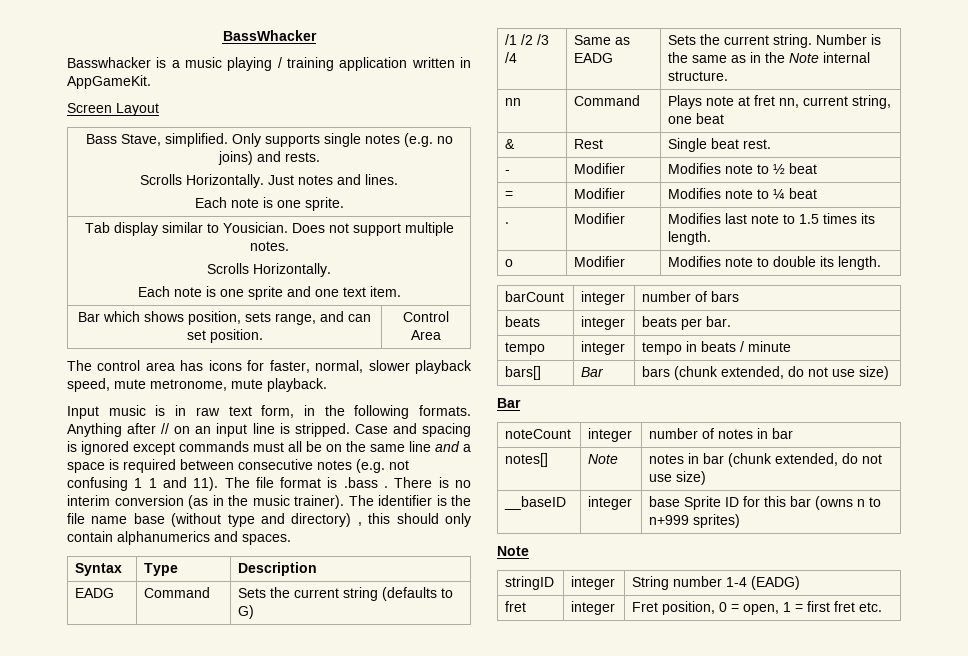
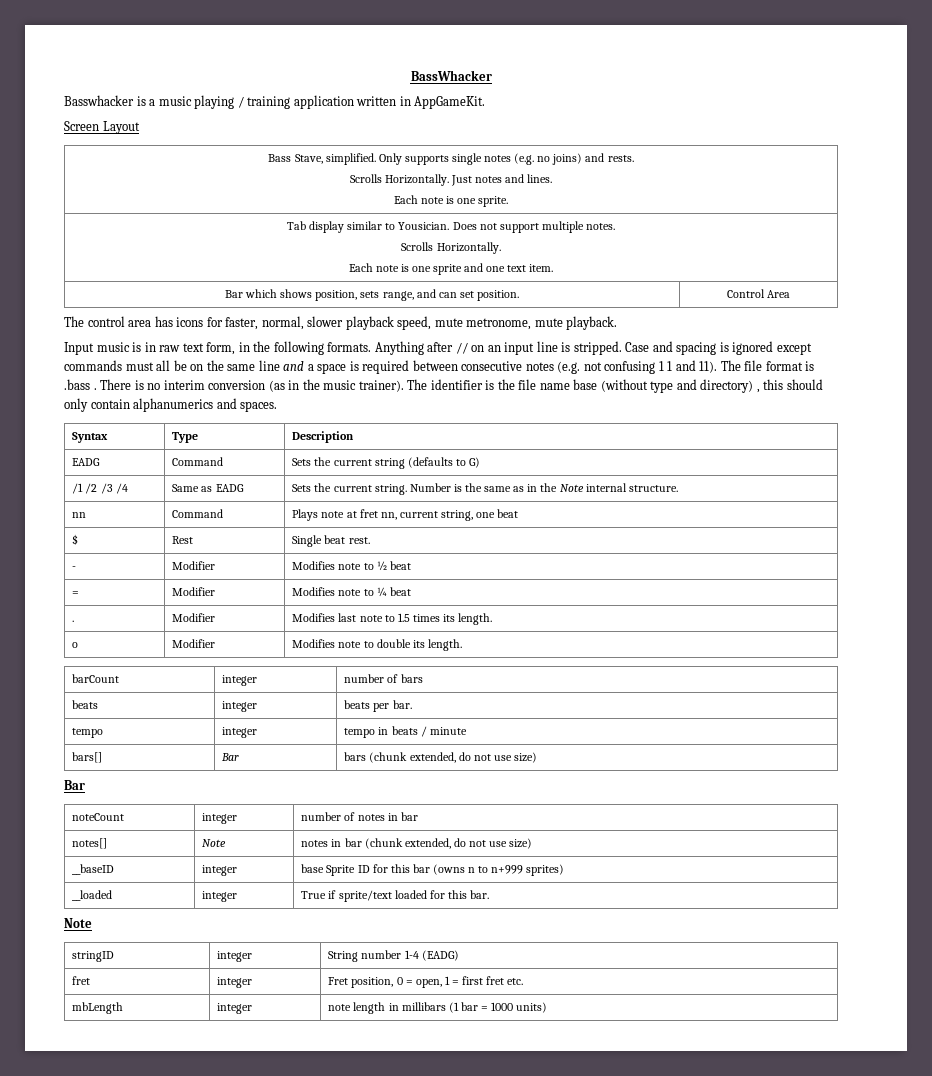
- & | Rest | Single beat rest.
+ $ | Rest | Single beat rest.
+ __loaded | integer | True if sprite/text loaded for this bar.
+ mbLength | integer | note length in millibars (1 bar = 1000 units)

